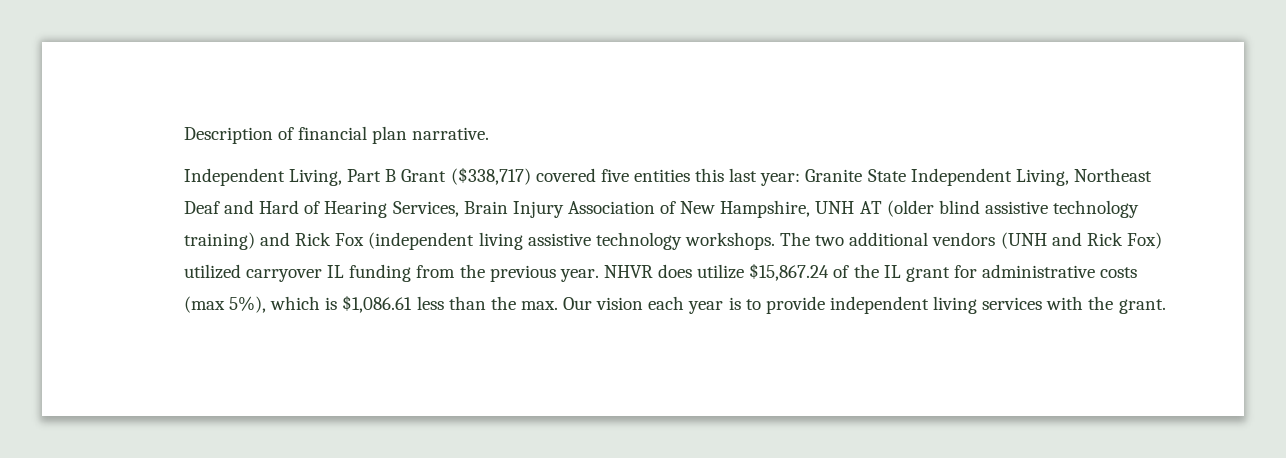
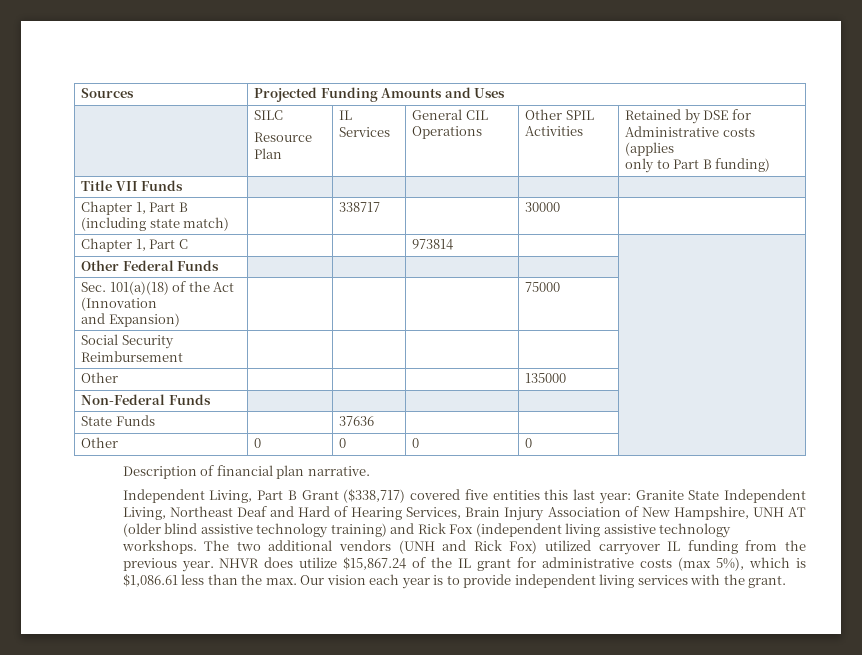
+ Sources | Projected Funding Amounts and Uses
+ | SILC
+ Resource Plan | IL Services | General CIL Operations | Other SPIL Activities | Retained by DSE for Administrative costs (applies
+ only to Part B funding)
+ Title VII Funds | | | | |
+ Chapter 1, Part B (including state match) | | 338717 | | 30000 |
+ Chapter 1, Part C | | | 973814 | |
+ Other Federal Funds | | | | |
+ Sec. 101(a)(18) of the Act (Innovation
+ and Expansion) | | | | 75000 |
+ Social Security Reimbursement | | | | |
+ Other | | | | 135000 |
+ Non-Federal Funds | | | | |
+ State Funds | | 37636 | | |
+ Other | 0 | 0 | 0 | 0 |

